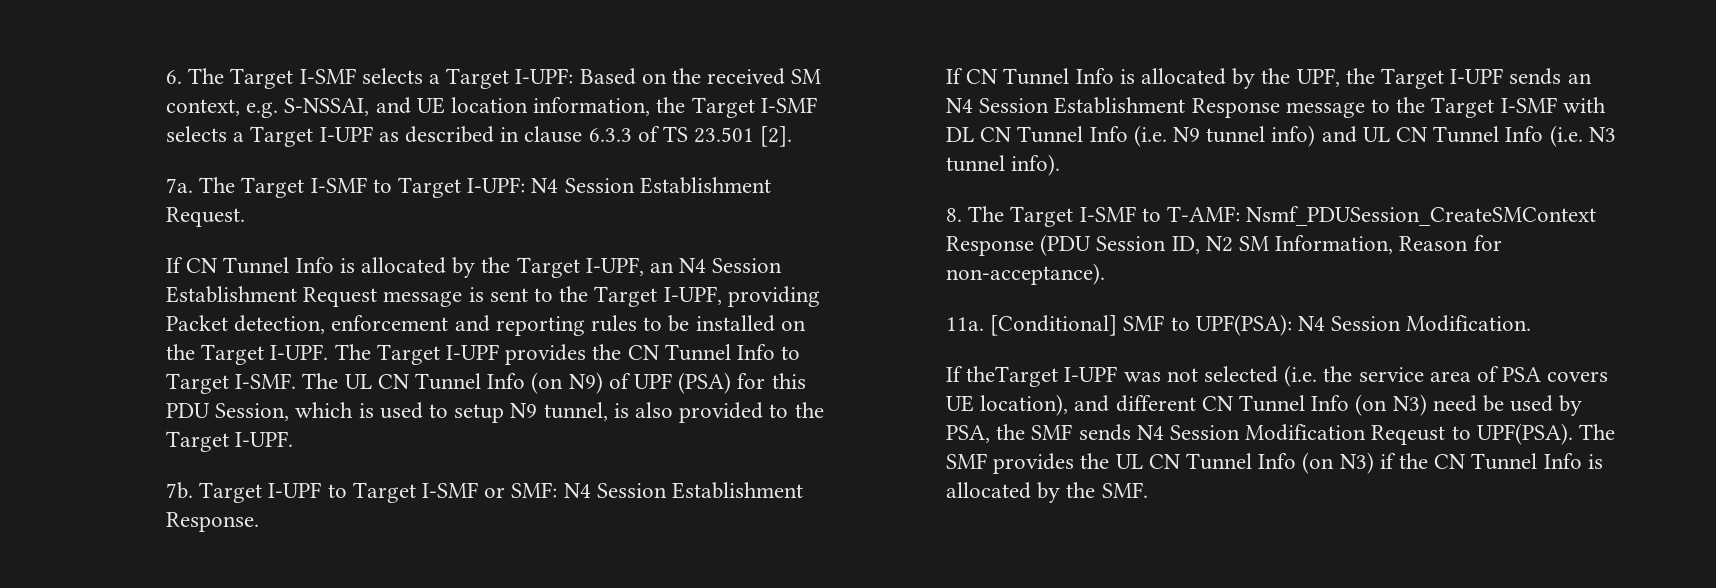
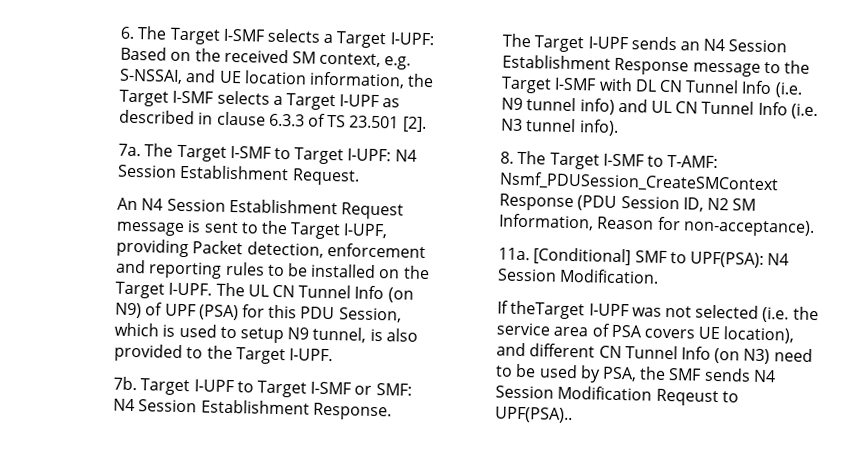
- If CN Tunnel Info is allocated by the Target I-UPF, an N4 Session Establishment Request message is sent to the Target I-UPF, providing Packet detection, enforcement and reporting rules to be installed on the Target I-UPF.
+ An N4 Session Establishment Request message is sent to the Target I-UPF, providing Packet detection, enforcement and reporting rules to be installed on the Target I-UPF.
- The Target I-UPF provides the CN Tunnel Info to Target I-SMF. The UL CN Tunnel Info (on N9) of UPF (PSA) for this PDU Session, which is used to setup N9 tunnel, is also provided to the Target I-UPF.
+ The UL CN Tunnel Info (on N9) of UPF (PSA) for this PDU Session, which is used to setup N9 tunnel, is also provided to the Target I-UPF.
- If CN Tunnel Info is allocated by the UPF, the Target I-UPF sends an N4 Session Establishment Response message to the Target I-SMF with DL CN Tunnel Info (i.e. N9 tunnel info) and UL CN Tunnel Info (i.e. N3 tunnel info).
+ The Target I-UPF sends an N4 Session Establishment Response message to the Target I-SMF with DL CN Tunnel Info (i.e. N9 tunnel info) and UL CN Tunnel Info (i.e. N3 tunnel info).
- If theTarget I-UPF was not selected (i.e. the service area of PSA covers UE location), and different CN Tunnel Info (on N3) need be used by PSA, the SMF sends N4 Session Modification Reqeust to UPF(PSA). The SMF provides the UL CN Tunnel Info (on N3) if the CN Tunnel Info is allocated by the SMF.
+ If theTarget I-UPF was not selected (i.e. the service area of PSA covers UE location), and different CN Tunnel Info (on N3) need to be used by PSA, the SMF sends N4 Session Modification Reqeust to UPF(PSA)..

